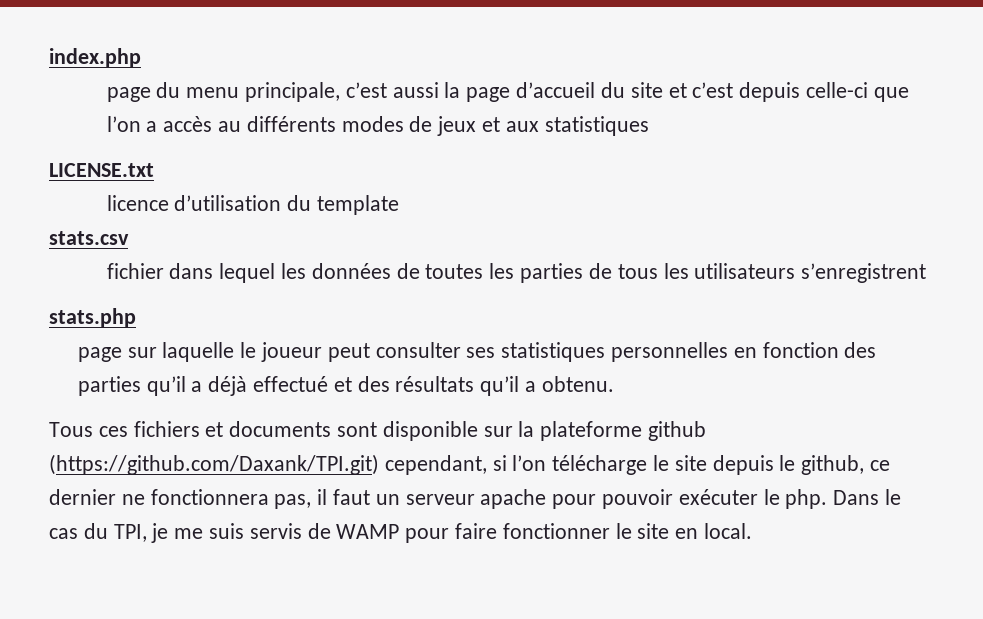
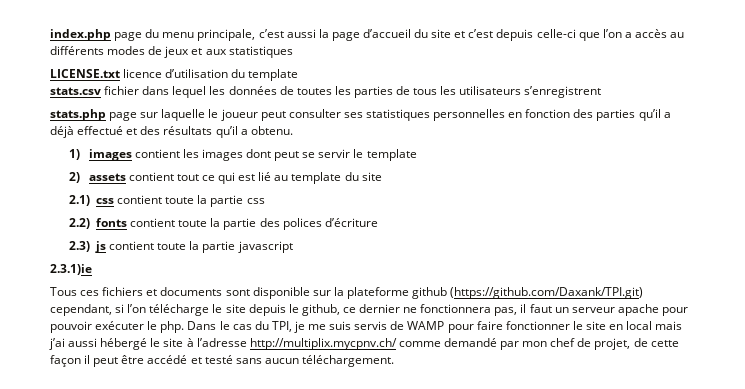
- index.php
- page du menu principale, c’est aussi la page d’accueil du site et c’est depuis celle-ci que l’on a accès au différents modes de jeux et aux statistiques
+ index.php page du menu principale, c’est aussi la page d’accueil du site et c’est depuis celle-ci que l’on a accès au différents modes de jeux et aux statistiques
- LICENSE.txt
- licence d’utilisation du template
+ LICENSE.txt licence d’utilisation du template
- stats.csv
- fichier dans lequel les données de toutes les parties de tous les utilisateurs s’enregistrent
+ stats.csv fichier dans lequel les données de toutes les parties de tous les utilisateurs s’enregistrent
- stats.php
- page sur laquelle le joueur peut consulter ses statistiques personnelles en fonction des parties qu’il a déjà effectué et des résultats qu’il a obtenu.
+ stats.php page sur laquelle le joueur peut consulter ses statistiques personnelles en fonction des parties qu’il a déjà effectué et des résultats qu’il a obtenu.
+ 1) images contient les images dont peut se servir le template
+ 2) assets contient tout ce qui est lié au template du site
+ 2.1) css contient toute la partie css
+ 2.2) fonts contient toute la partie des polices d’écriture
+ 2.3) js contient toute la partie javascript
+ 2.3.1)ie
- Dans le cas du TPI, je me suis servis de WAMP pour faire fonctionner le site en local.
+ Dans le cas du TPI, je me suis servis de WAMP pour faire fonctionner le site en local mais j’ai aussi hébergé le site à l’adresse http://multiplix.mycpnv.ch/ comme demandé par mon chef de projet, de cette façon il peut être accédé et testé sans aucun téléchargement.

